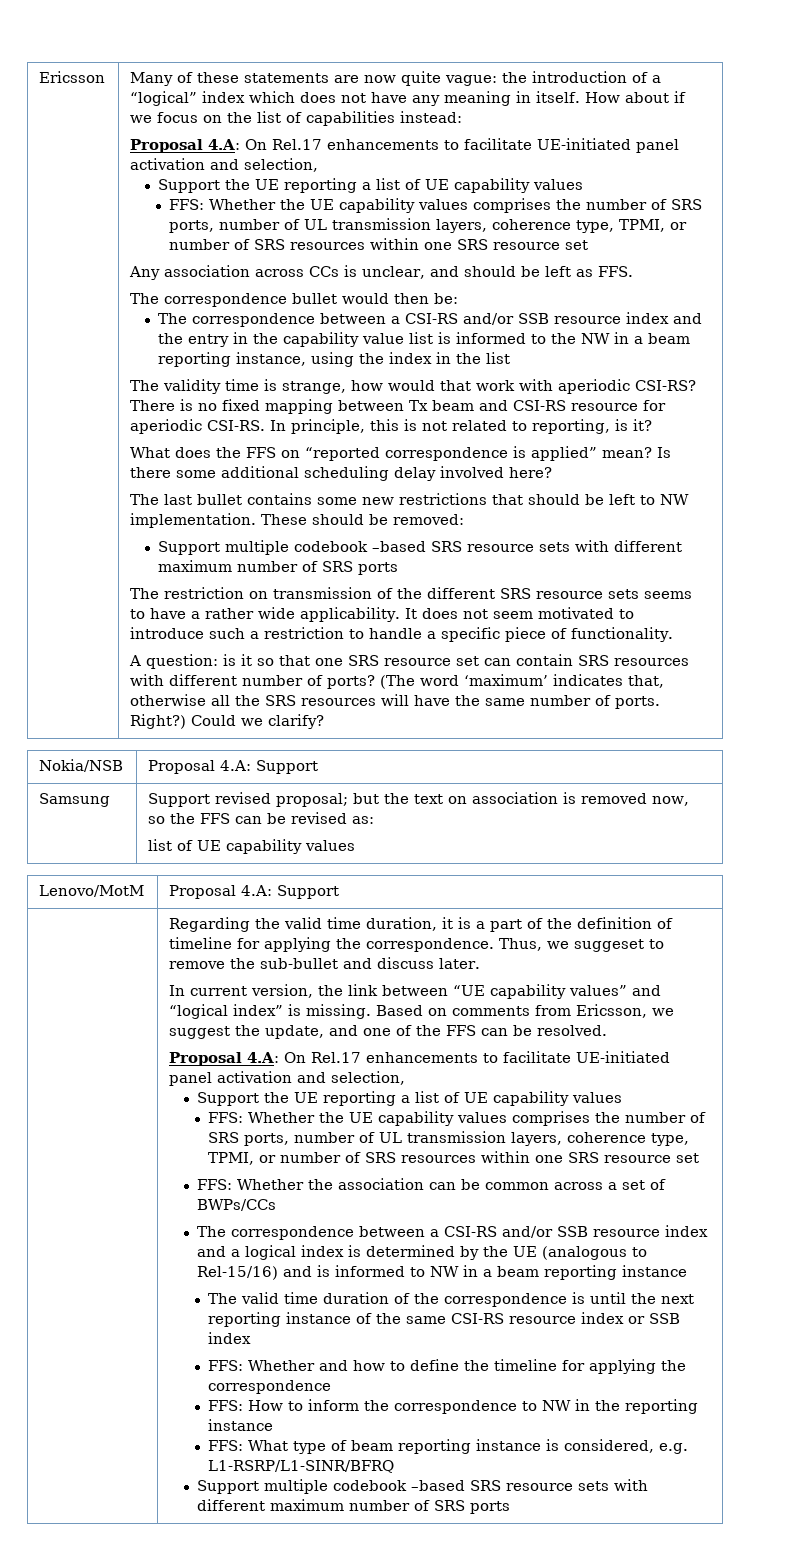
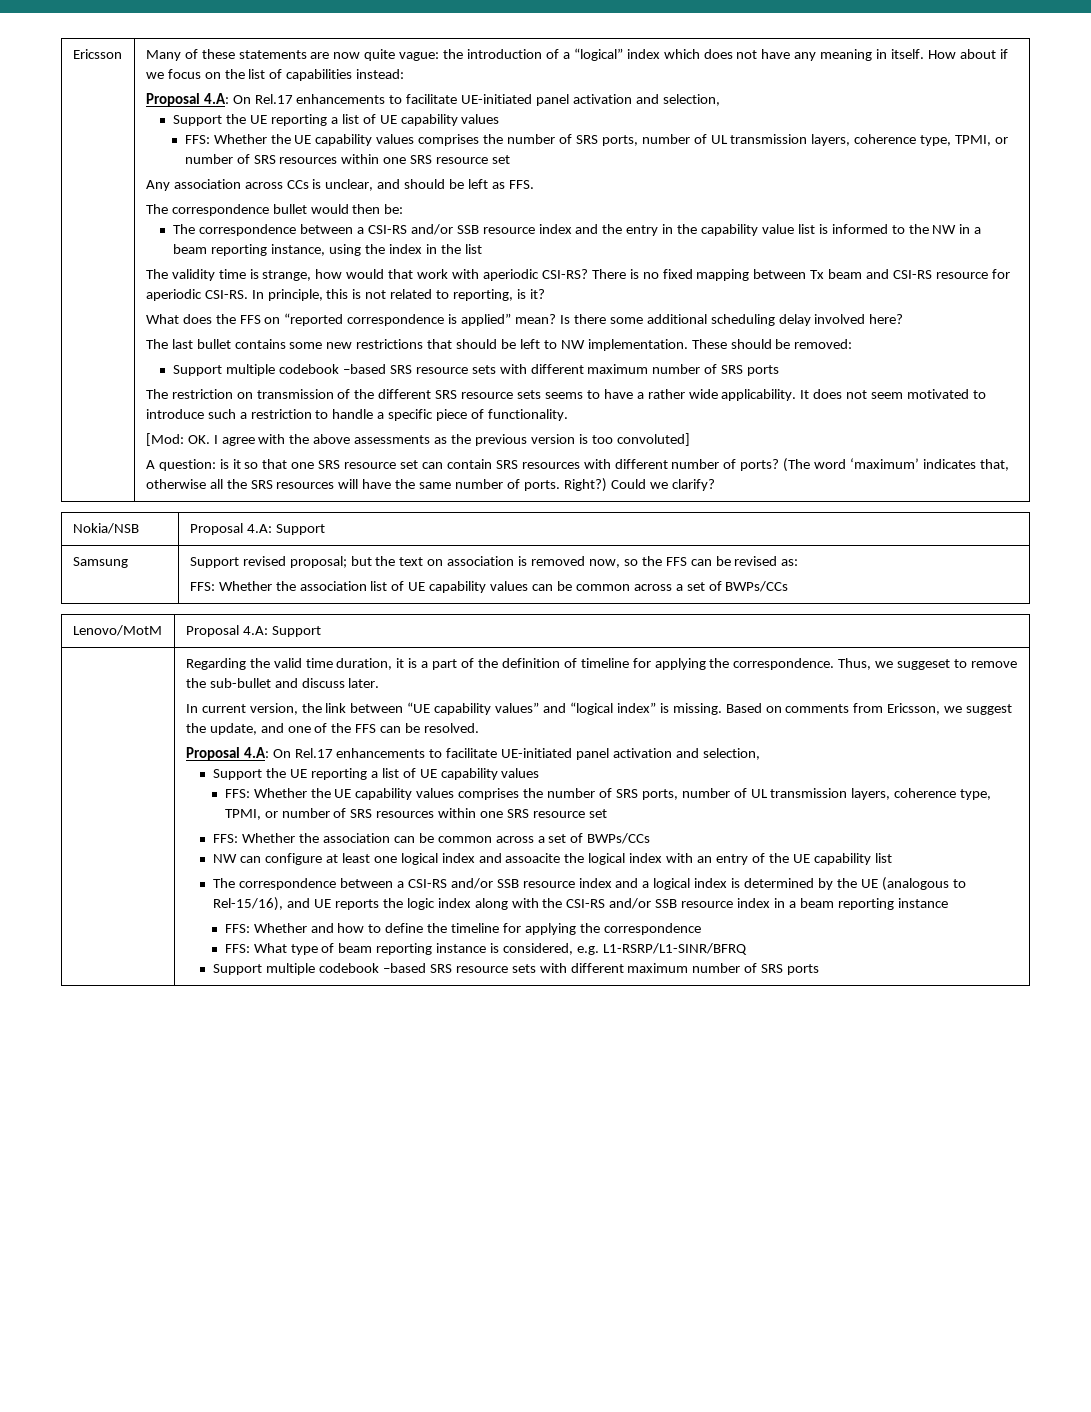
+ [Mod: OK. I agree with the above assessments as the previous version is too convoluted]
  Samsung | Support revised proposal; but the text on association is removed now, so the FFS can be revised as:
- list of UE capability values
+ FFS: Whether the association list of UE capability values can be common across a set of BWPs/CCs
+ NW can configure at least one logical index and assoacite the logical index with an entry of the UE capability list
- The correspondence between a CSI-RS and/or SSB resource index and a logical index is determined by the UE (analogous to Rel-15/16) and is informed to NW in a beam reporting instance
+ The correspondence between a CSI-RS and/or SSB resource index and a logical index is determined by the UE (analogous to Rel-15/16), and UE reports the logic index along with the CSI-RS and/or SSB resource index in a beam reporting instance
- The valid time duration of the correspondence is until the next reporting instance of the same CSI-RS resource index or SSB index
- FFS: How to inform the correspondence to NW in the reporting instance

